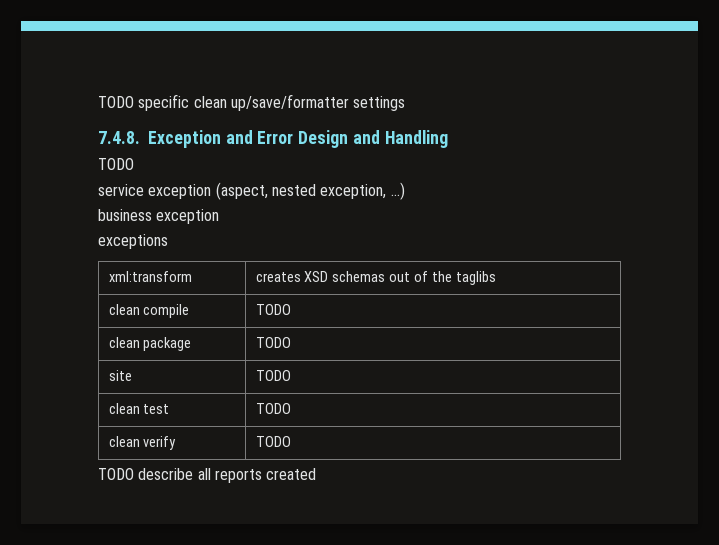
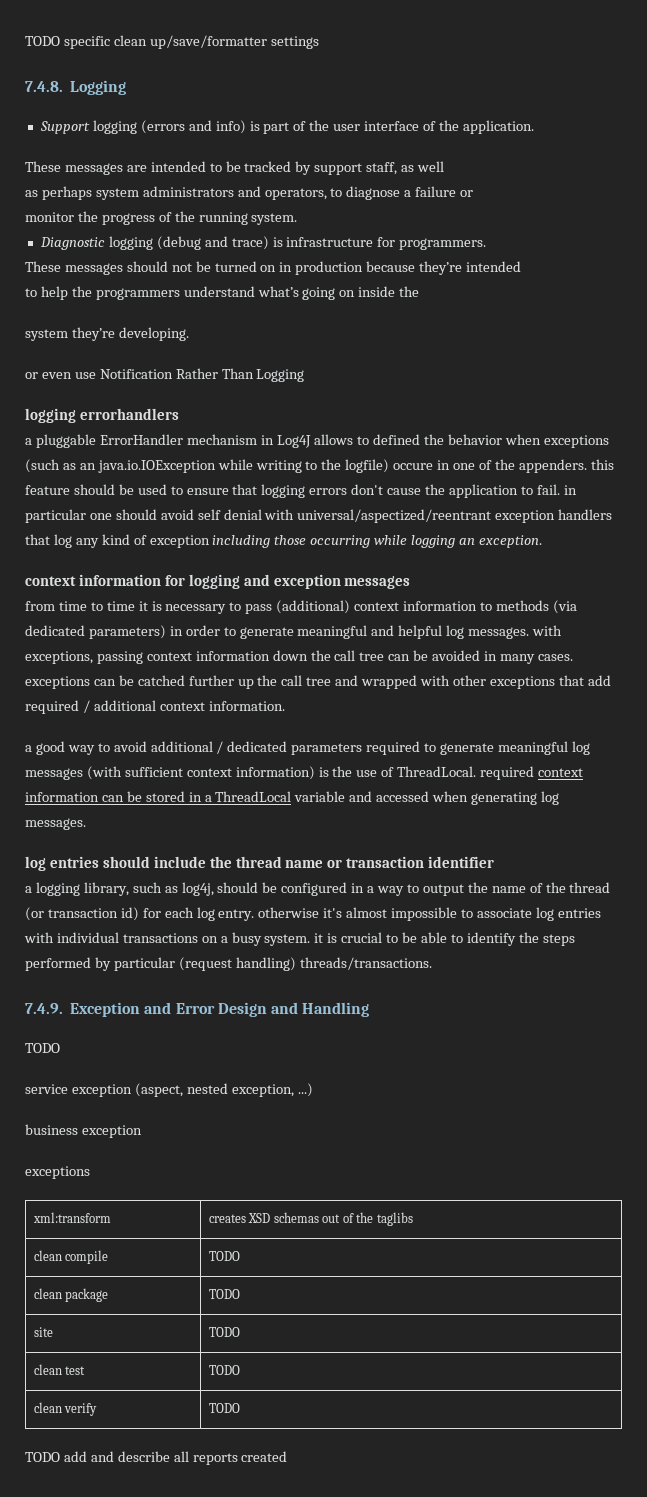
- 7.4.8. Exception and Error Design and Handling
+ 7.4.8. Logging
+ Support logging (errors and info) is part of the user interface of the application.
+ These messages are intended to be tracked by support staff, as well
+ as perhaps system administrators and operators, to diagnose a failure or
+ monitor the progress of the running system.
+ Diagnostic logging (debug and trace) is infrastructure for programmers.
+ These messages should not be turned on in production because they’re intended
+ to help the programmers understand what’s going on inside the
+ system they’re developing.
+ or even use Notification Rather Than Logging
+ logging errorhandlers
+ a pluggable ErrorHandler mechanism in Log4J allows to defined the behavior when exceptions (such as an java.io.IOException while writing to the logfile) occure in one of the appenders. this feature should be used to ensure that logging errors don't cause the application to fail. in particular one should avoid self denial with universal/aspectized/reentrant exception handlers that log any kind of exception including those occurring while logging an exception.
+ context information for logging and exception messages
+ from time to time it is necessary to pass (additional) context information to methods (via dedicated parameters) in order to generate meaningful and helpful log messages. with exceptions, passing context information down the call tree can be avoided in many cases. exceptions can be catched further up the call tree and wrapped with other exceptions that add required / additional context information.
+ a good way to avoid additional / dedicated parameters required to generate meaningful log messages (with sufficient context information) is the use of ThreadLocal. required context information can be stored in a ThreadLocal variable and accessed when generating log messages.
+ log entries should include the thread name or transaction identifier
+ a logging library, such as log4j, should be configured in a way to output the name of the thread (or transaction id) for each log entry. otherwise it's almost impossible to associate log entries with individual transactions on a busy system. it is crucial to be able to identify the steps performed by particular (request handling) threads/transactions.
+ 7.4.9. Exception and Error Design and Handling
- TODO describe all reports created
+ TODO add and describe all reports created

